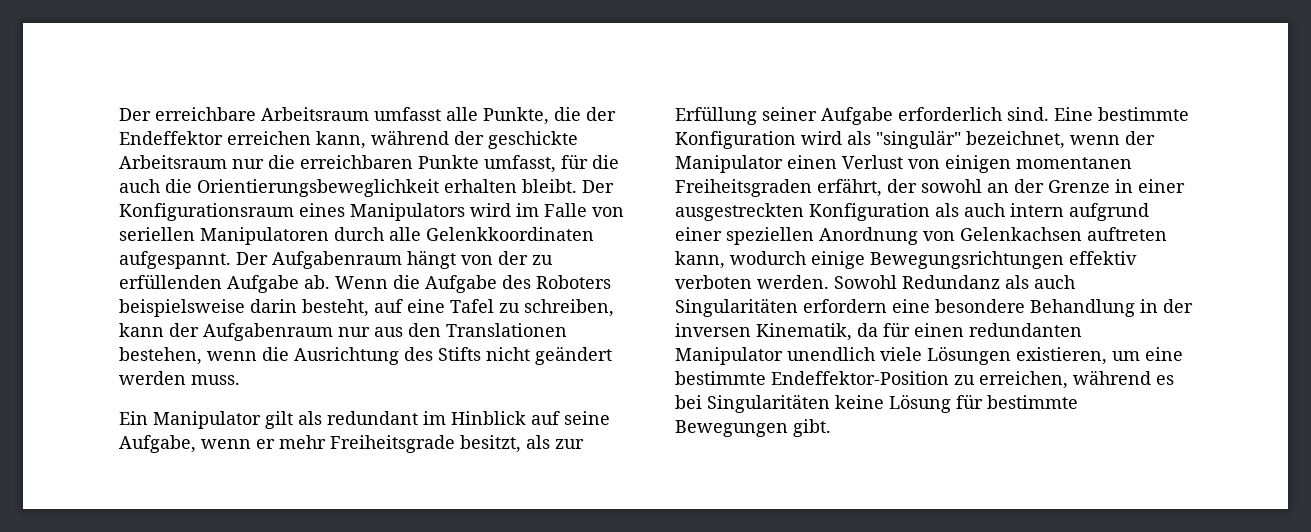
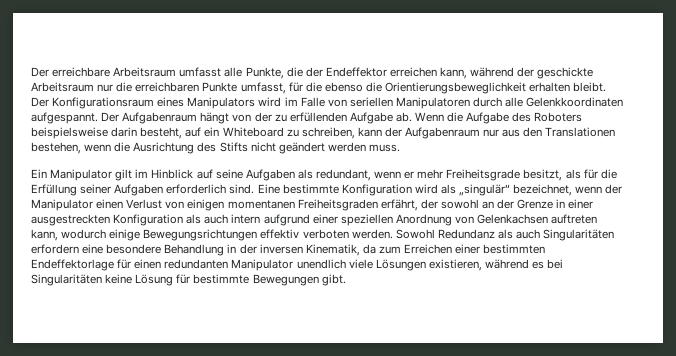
- Der erreichbare Arbeitsraum umfasst alle Punkte, die der Endeffektor erreichen kann, während der geschickte Arbeitsraum nur die erreichbaren Punkte umfasst, für die auch die Orientierungsbeweglichkeit erhalten bleibt.
+ Der erreichbare Arbeitsraum umfasst alle Punkte, die der Endeffektor erreichen kann, während der geschickte Arbeitsraum nur die erreichbaren Punkte umfasst, für die ebenso die Orientierungsbeweglichkeit erhalten bleibt.
- Wenn die Aufgabe des Roboters beispielsweise darin besteht, auf eine Tafel zu schreiben, kann der Aufgabenraum nur aus den Translationen bestehen, wenn die Ausrichtung des Stifts nicht geändert werden muss.
+ Wenn die Aufgabe des Roboters beispielsweise darin besteht, auf ein Whiteboard zu schreiben, kann der Aufgabenraum nur aus den Translationen bestehen, wenn die Ausrichtung des Stifts nicht geändert werden muss.
- Ein Manipulator gilt als redundant im Hinblick auf seine Aufgabe, wenn er mehr Freiheitsgrade besitzt, als zur Erfüllung seiner Aufgabe erforderlich sind.
+ Ein Manipulator gilt im Hinblick auf seine Aufgaben als redundant, wenn er mehr Freiheitsgrade besitzt, als für die Erfüllung seiner Aufgaben erforderlich sind.
- Eine bestimmte Konfiguration wird als "singulär" bezeichnet, wenn der Manipulator einen Verlust von einigen momentanen Freiheitsgraden erfährt, der sowohl an der Grenze in einer ausgestreckten Konfiguration als auch intern aufgrund einer speziellen Anordnung von Gelenkachsen auftreten kann, wodurch einige Bewegungsrichtungen effektiv verboten werden.
+ Eine bestimmte Konfiguration wird als „singulär“ bezeichnet, wenn der Manipulator einen Verlust von einigen momentanen Freiheitsgraden erfährt, der sowohl an der Grenze in einer ausgestreckten Konfiguration als auch intern aufgrund einer speziellen Anordnung von Gelenkachsen auftreten kann, wodurch einige Bewegungsrichtungen effektiv verboten werden.
- Sowohl Redundanz als auch Singularitäten erfordern eine besondere Behandlung in der inversen Kinematik, da für einen redundanten Manipulator unendlich viele Lösungen existieren, um eine bestimmte Endeffektor-Position zu erreichen, während es bei Singularitäten keine Lösung für bestimmte Bewegungen gibt.
+ Sowohl Redundanz als auch Singularitäten erfordern eine besondere Behandlung in der inversen Kinematik, da zum Erreichen einer bestimmten Endeffektorlage für einen redundanten Manipulator unendlich viele Lösungen existieren, während es bei Singularitäten keine Lösung für bestimmte Bewegungen gibt.

